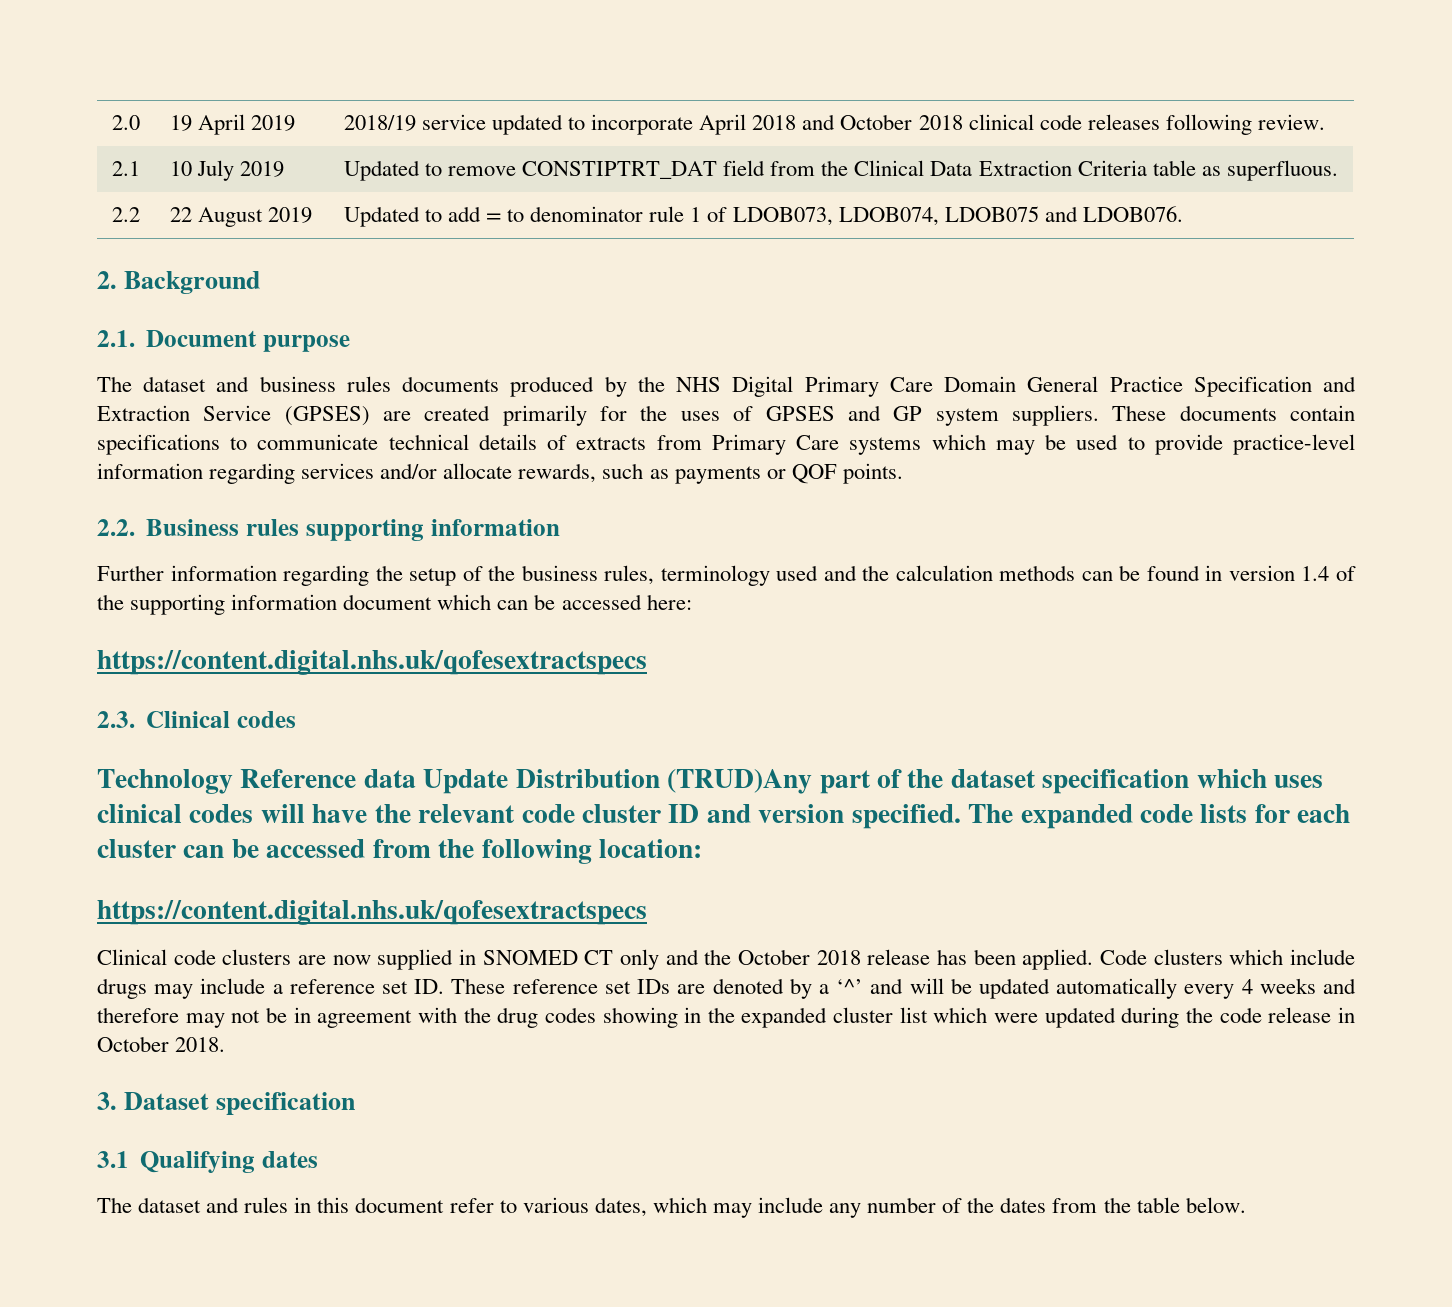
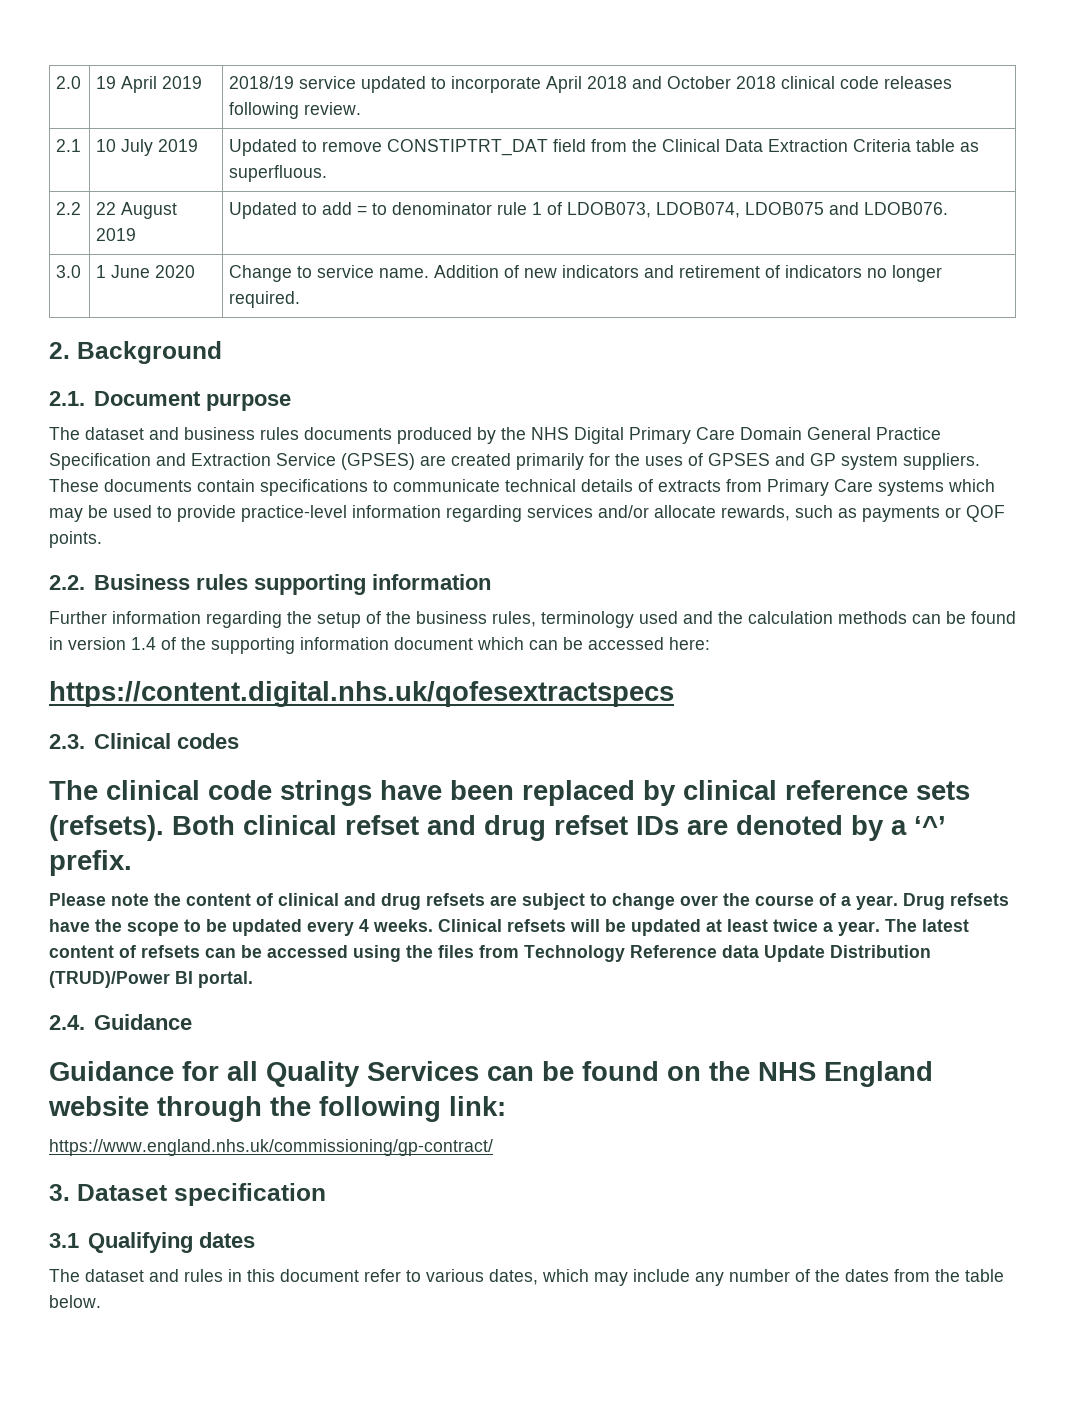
+ 3.0 | 1 June 2020 | Change to service name. Addition of new indicators and retirement of indicators no longer required.
- Technology Reference data Update Distribution (TRUD)Any part of the dataset specification which uses clinical codes will have the relevant code cluster ID and version specified. The expanded code lists for each cluster can be accessed from the following location:
- https://content.digital.nhs.uk/qofesextractspecs
- Clinical code clusters are now supplied in SNOMED CT only and the October 2018 release has been applied. Code clusters which include drugs may include a reference set ID. These reference set IDs are denoted by a ‘^’ and will be updated automatically every 4 weeks and therefore may not be in agreement with the drug codes showing in the expanded cluster list which were updated during the code release in October 2018.
+ The clinical code strings have been replaced by clinical reference sets (refsets). Both clinical refset and drug refset IDs are denoted by a ‘^’ prefix.
+ Please note the content of clinical and drug refsets are subject to change over the course of a year. Drug refsets have the scope to be updated every 4 weeks. Clinical refsets will be updated at least twice a year. The latest content of refsets can be accessed using the files from Technology Reference data Update Distribution (TRUD)/Power BI portal.
+ 2.4. Guidance
+ Guidance for all Quality Services can be found on the NHS England website through the following link:
+ https://www.england.nhs.uk/commissioning/gp-contract/

